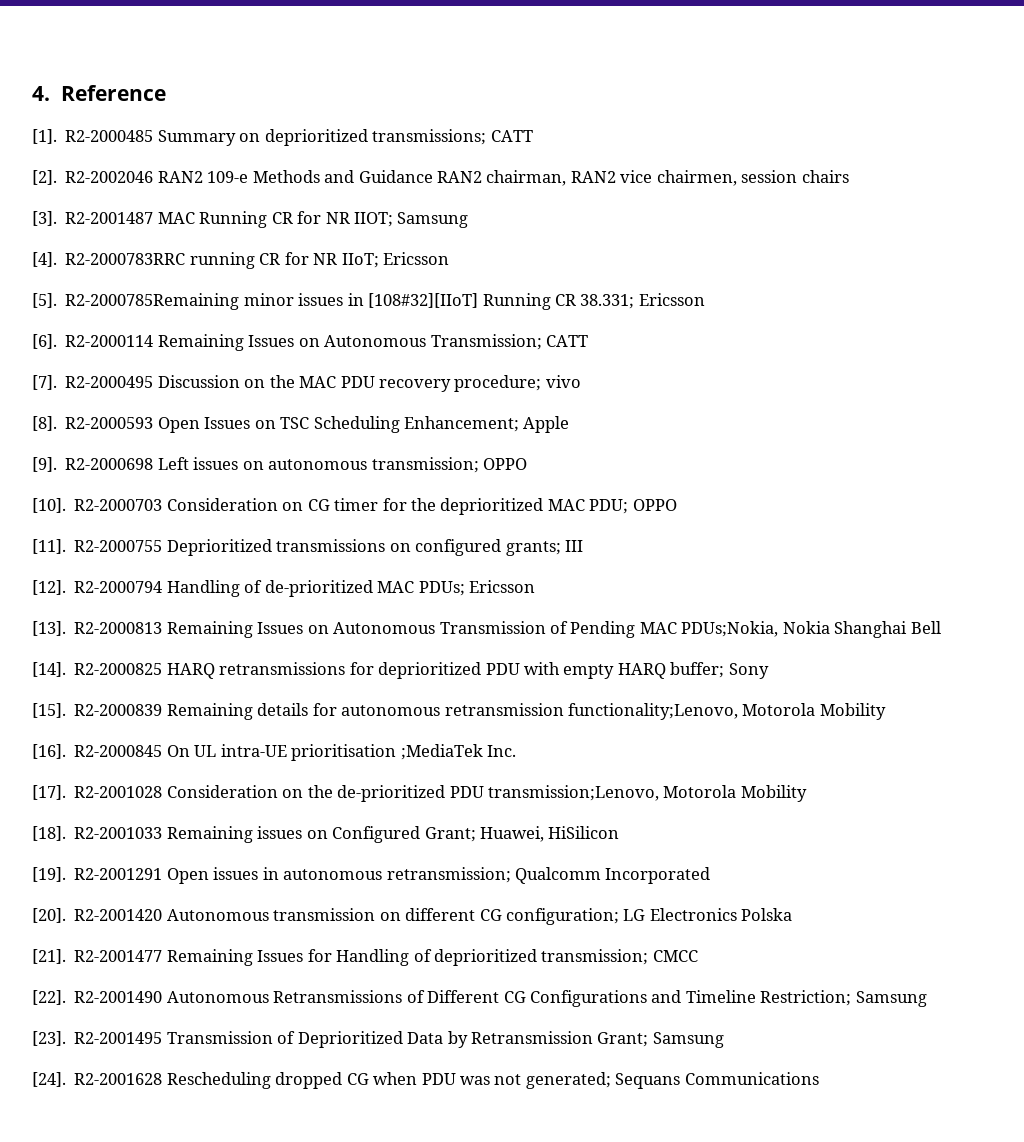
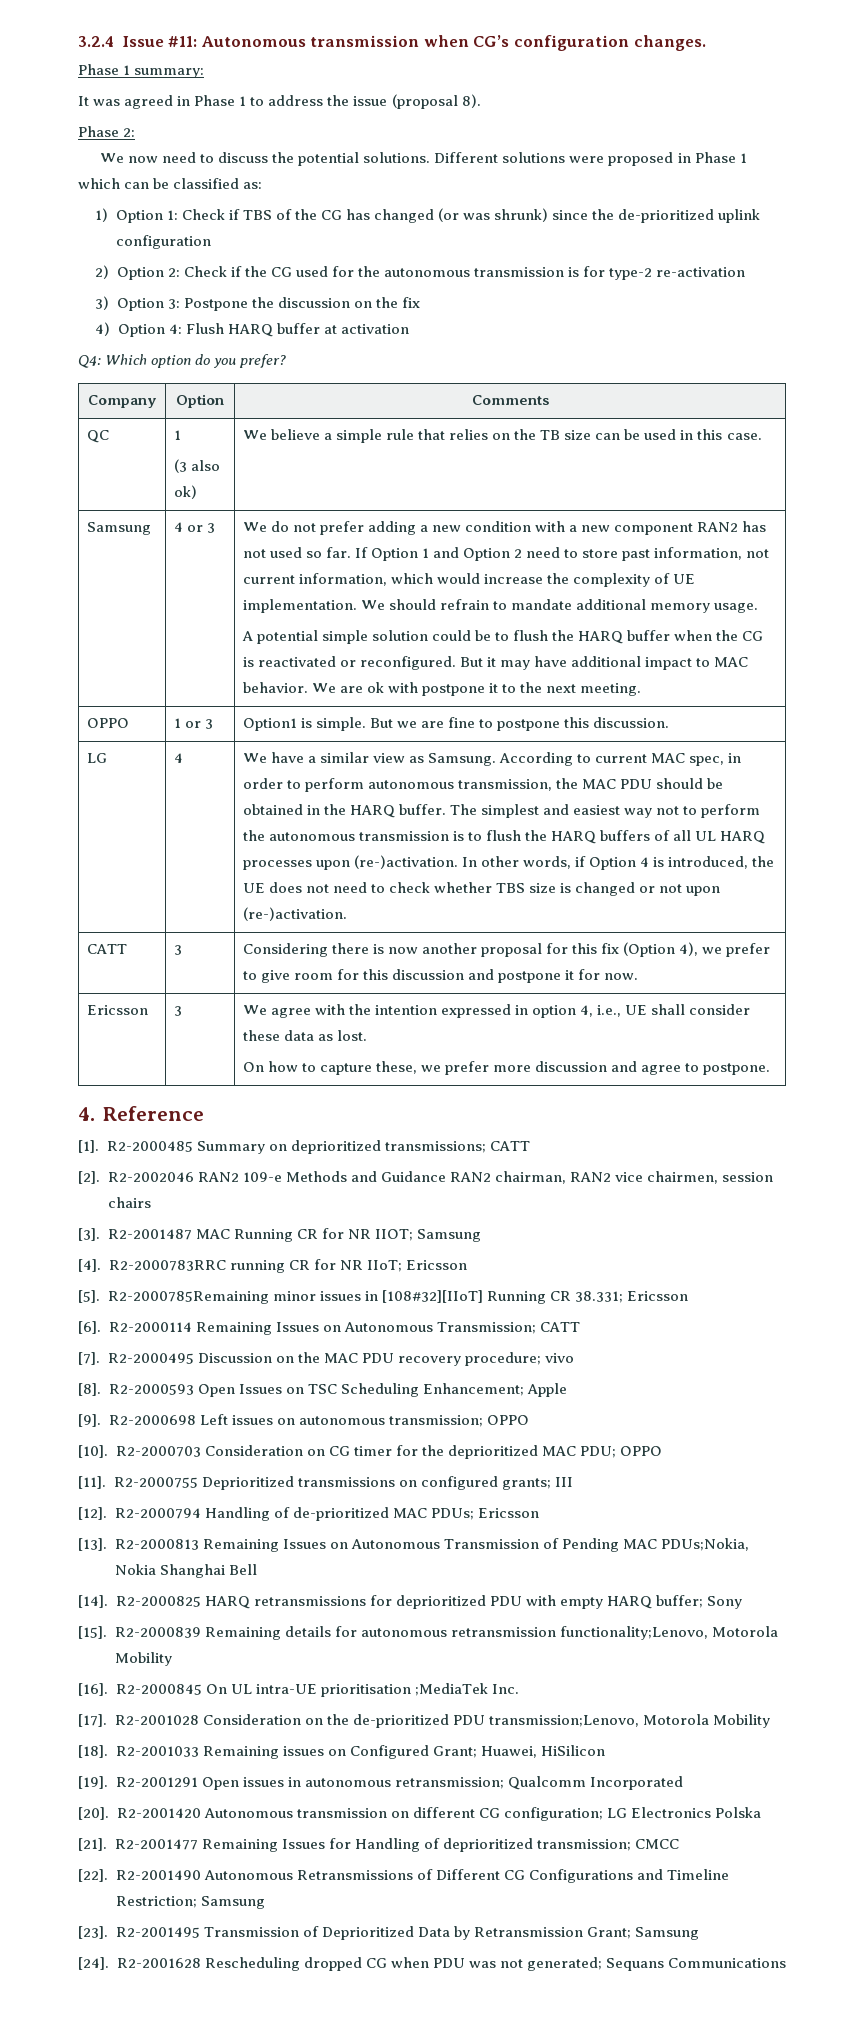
+ 3.2.4 Issue #11: Autonomous transmission when CG’s configuration changes.
+ Phase 1 summary:
+ It was agreed in Phase 1 to address the issue (proposal 8).
+ Phase 2:
+ We now need to discuss the potential solutions. Different solutions were proposed in Phase 1 which can be classified as:
+ 1) Option 1: Check if TBS of the CG has changed (or was shrunk) since the de-prioritized uplink configuration
+ 2) Option 2: Check if the CG used for the autonomous transmission is for type-2 re-activation
+ 3) Option 3: Postpone the discussion on the fix
+ 4) Option 4: Flush HARQ buffer at activation
+ Q4: Which option do you prefer?
+ Company | Option | Comments
+ QC | 1
+ (3 also ok) | We believe a simple rule that relies on the TB size can be used in this case.
+ Samsung | 4 or 3 | We do not prefer adding a new condition with a new component RAN2 has not used so far. If Option 1 and Option 2 need to store past information, not current information, which would increase the complexity of UE implementation. We should refrain to mandate additional memory usage.
+ A potential simple solution could be to flush the HARQ buffer when the CG is reactivated or reconfigured. But it may have additional impact to MAC behavior. We are ok with postpone it to the next meeting.
+ OPPO | 1 or 3 | Option1 is simple. But we are fine to postpone this discussion.
+ LG | 4 | We have a similar view as Samsung. According to current MAC spec, in order to perform autonomous transmission, the MAC PDU should be obtained in the HARQ buffer. The simplest and easiest way not to perform the autonomous transmission is to flush the HARQ buffers of all UL HARQ processes upon (re-)activation. In other words, if Option 4 is introduced, the UE does not need to check whether TBS size is changed or not upon (re-)activation.
+ CATT | 3 | Considering there is now another proposal for this fix (Option 4), we prefer to give room for this discussion and postpone it for now.
+ Ericsson | 3 | We agree with the intention expressed in option 4, i.e., UE shall consider these data as lost.
+ On how to capture these, we prefer more discussion and agree to postpone.

